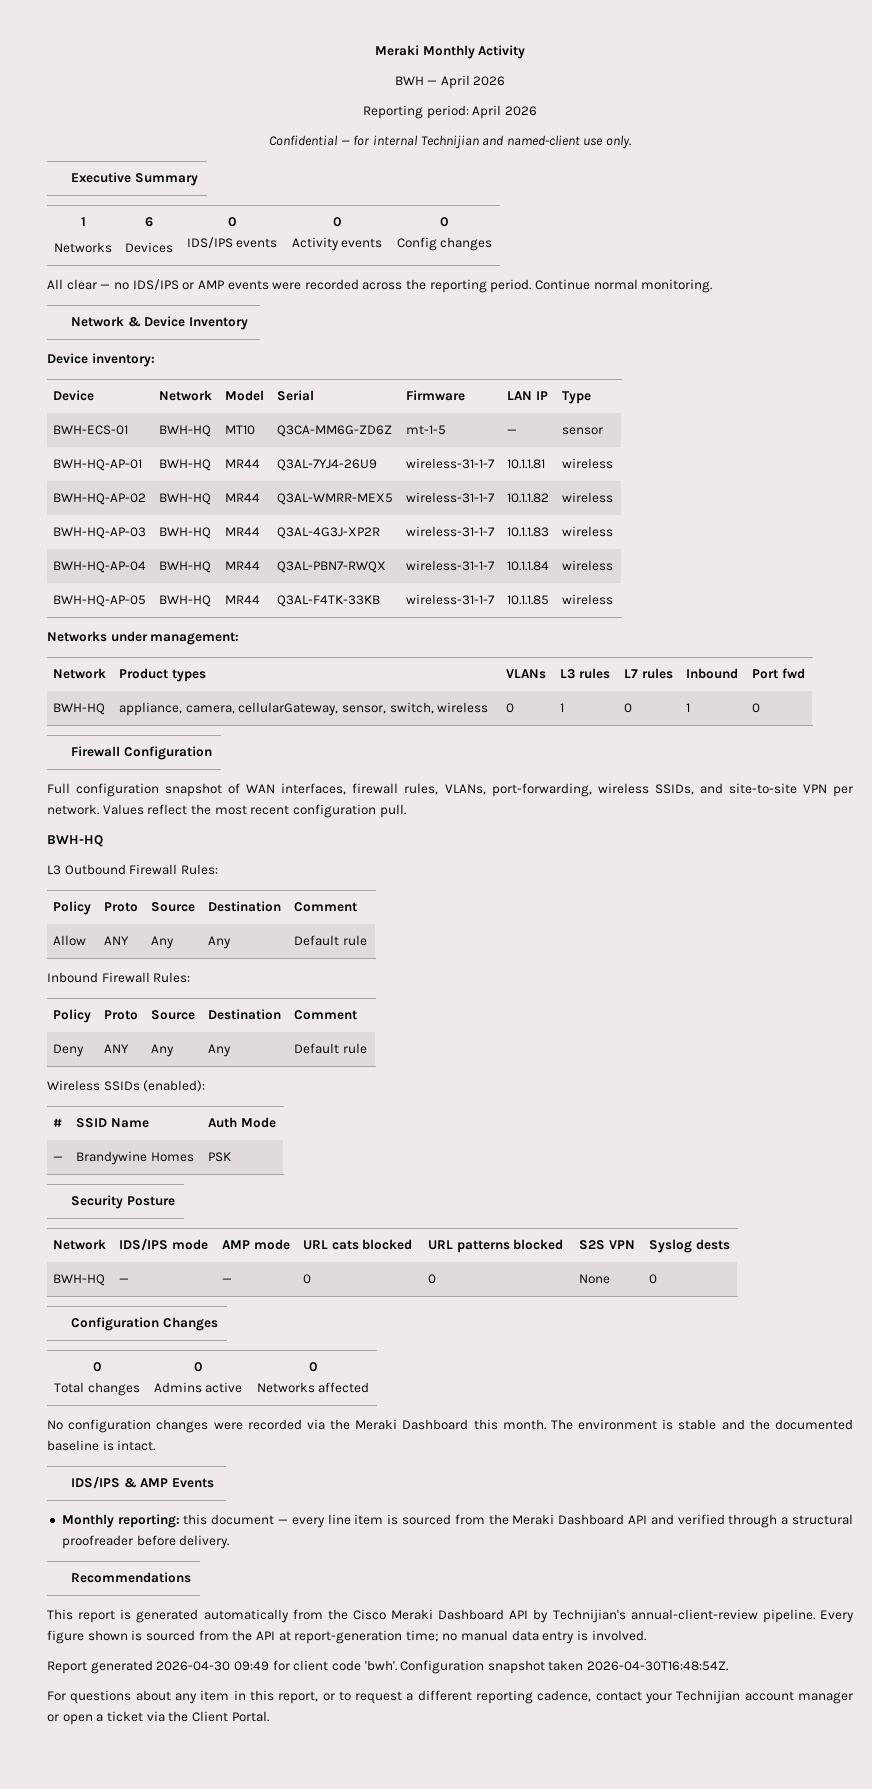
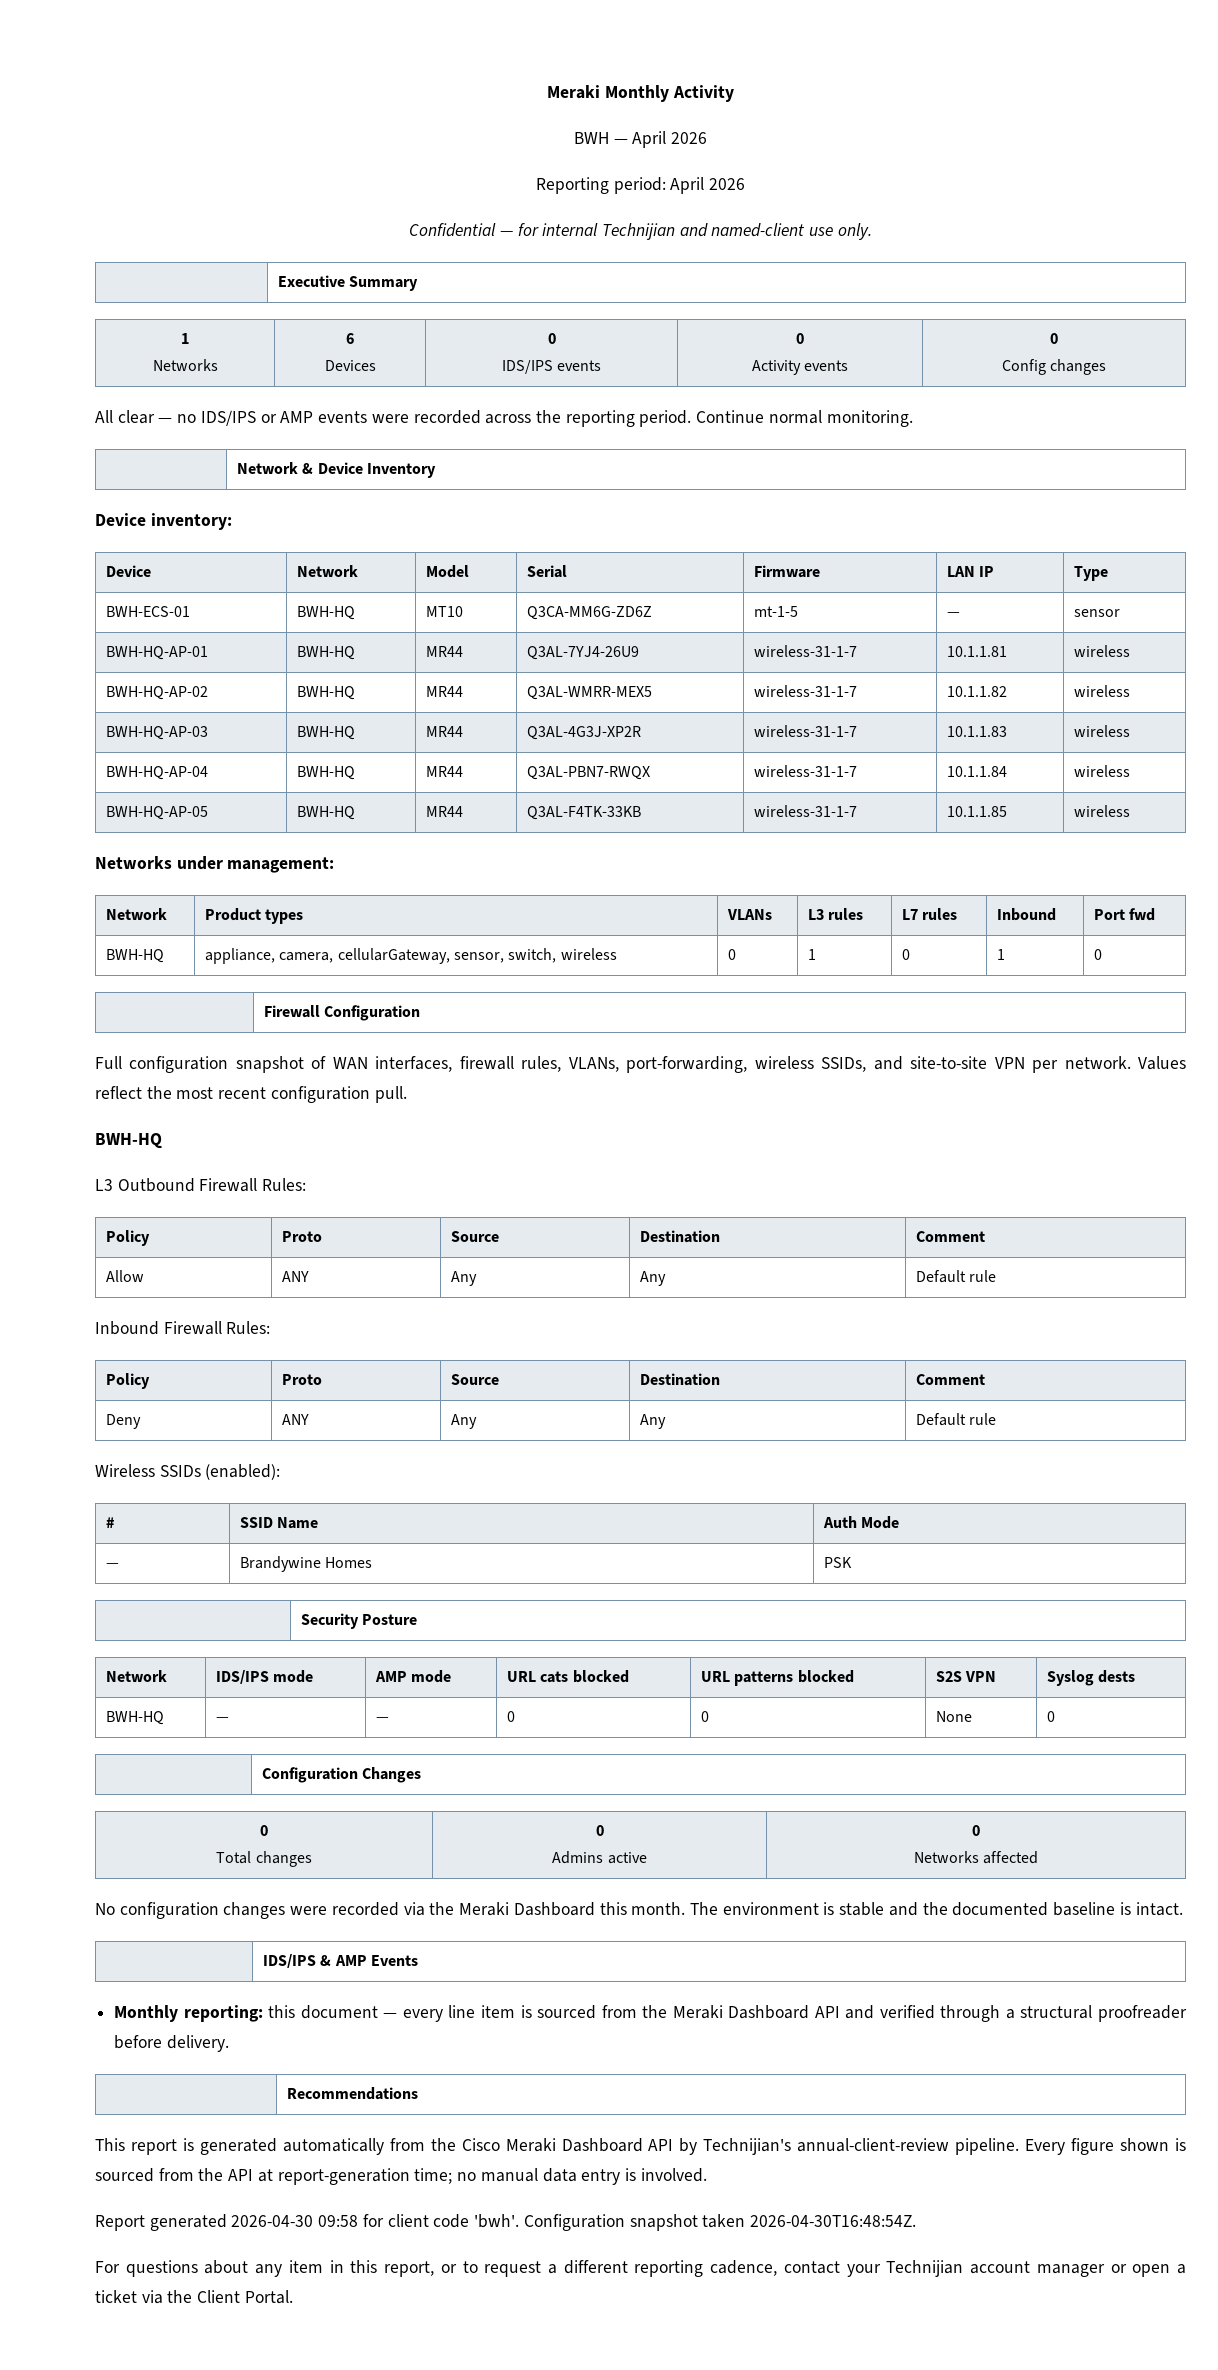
- Report generated 2026-04-30 09:49 for client code 'bwh'.
+ Report generated 2026-04-30 09:58 for client code 'bwh'.

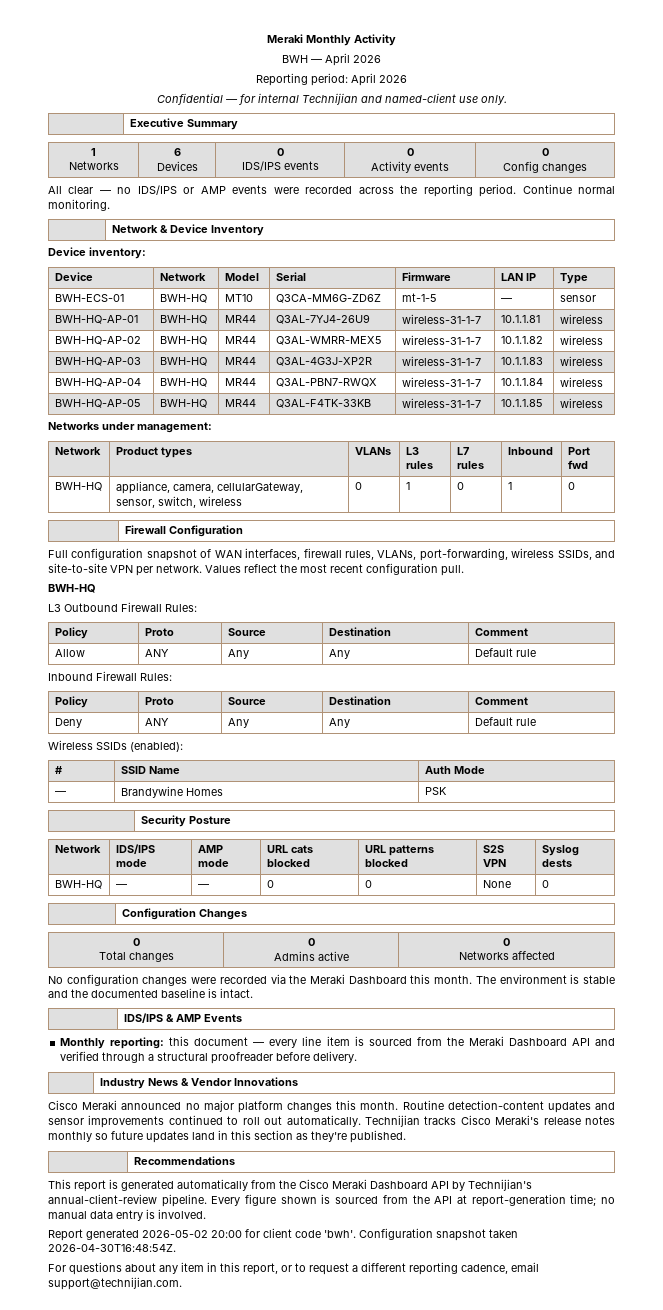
+ | Industry News & Vendor Innovations
+ Cisco Meraki announced no major platform changes this month. Routine detection-content updates and sensor improvements continued to roll out automatically. Technijian tracks Cisco Meraki's release notes monthly so future updates land in this section as they're published.
- Report generated 2026-04-30 09:58 for client code 'bwh'.
+ Report generated 2026-05-02 20:00 for client code 'bwh'.
- For questions about any item in this report, or to request a different reporting cadence, contact your Technijian account manager or open a ticket via the Client Portal.
+ For questions about any item in this report, or to request a different reporting cadence, email support@technijian.com.

